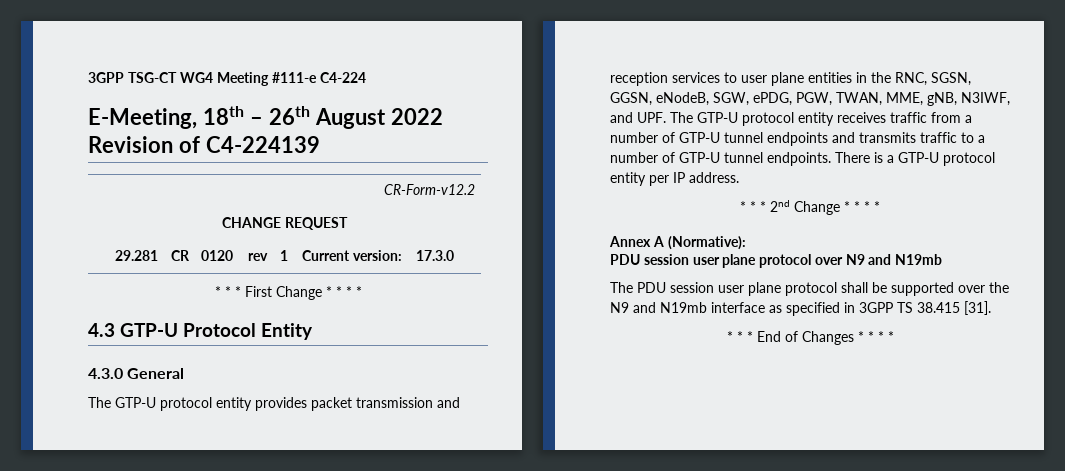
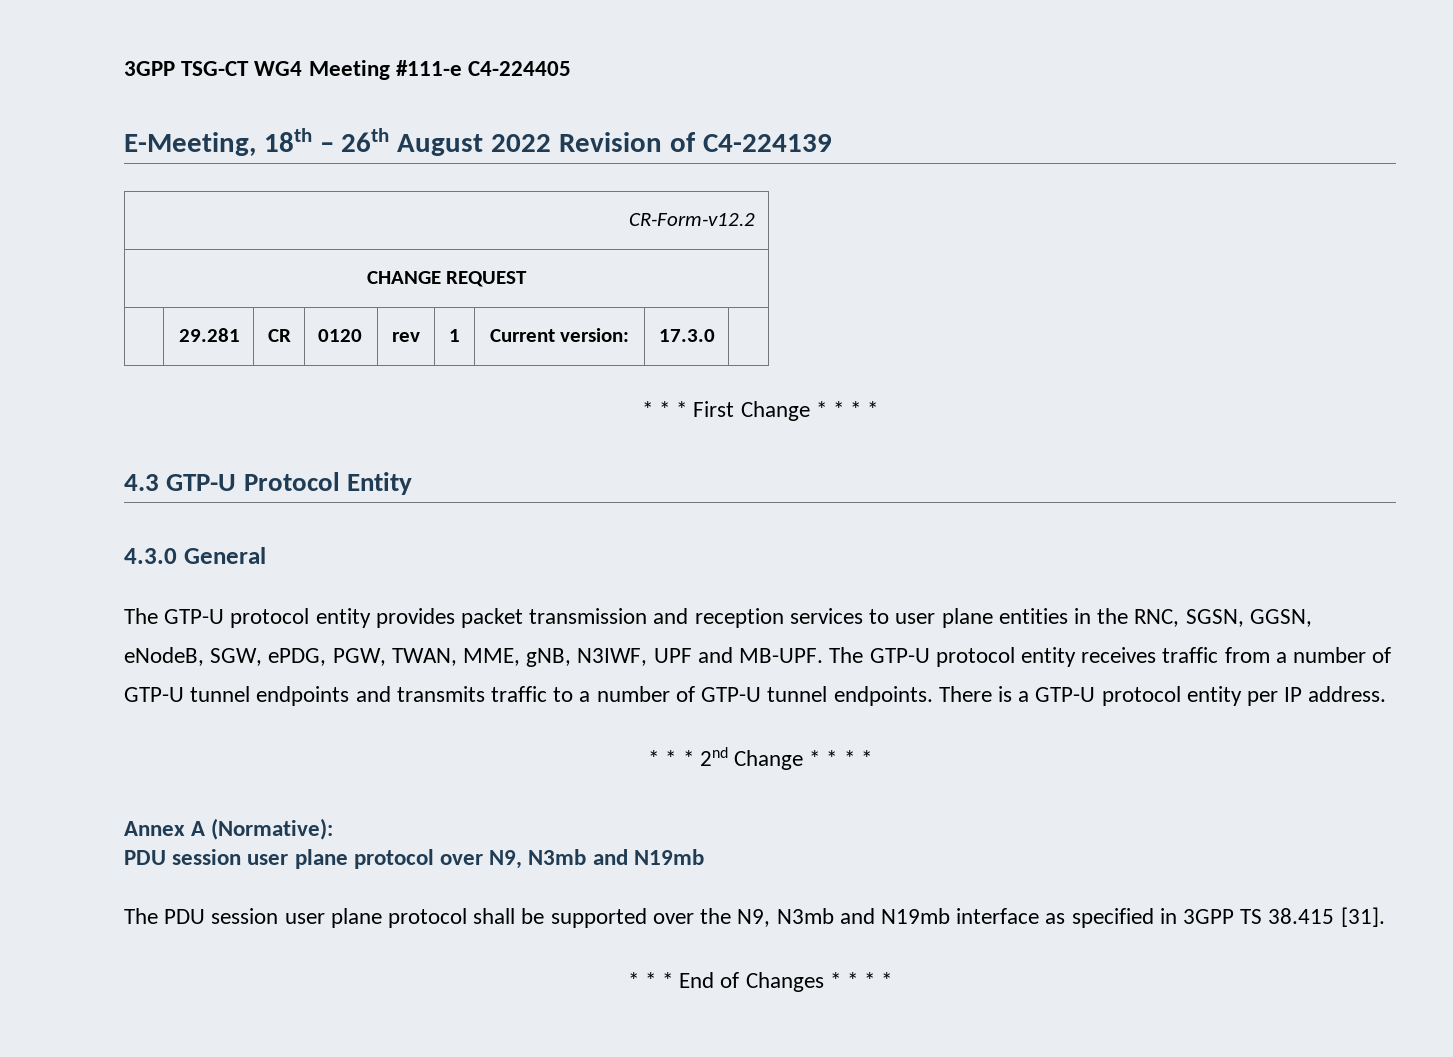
- 3GPP TSG-CT WG4 Meeting #111-e C4-224
+ 3GPP TSG-CT WG4 Meeting #111-e C4-224405
- The GTP-U protocol entity provides packet transmission and reception services to user plane entities in the RNC, SGSN, GGSN, eNodeB, SGW, ePDG, PGW, TWAN, MME, gNB, N3IWF, and UPF. The GTP-U protocol entity receives traffic from a number of GTP-U tunnel endpoints and transmits traffic to a number of GTP-U tunnel endpoints.
+ The GTP-U protocol entity provides packet transmission and reception services to user plane entities in the RNC, SGSN, GGSN, eNodeB, SGW, ePDG, PGW, TWAN, MME, gNB, N3IWF, UPF and MB-UPF. The GTP-U protocol entity receives traffic from a number of GTP-U tunnel endpoints and transmits traffic to a number of GTP-U tunnel endpoints.
- PDU session user plane protocol over N9 and N19mb
+ PDU session user plane protocol over N9, N3mb and N19mb
- The PDU session user plane protocol shall be supported over the N9 and N19mb interface as specified in 3GPP TS 38.415 [31].
+ The PDU session user plane protocol shall be supported over the N9, N3mb and N19mb interface as specified in 3GPP TS 38.415 [31].

